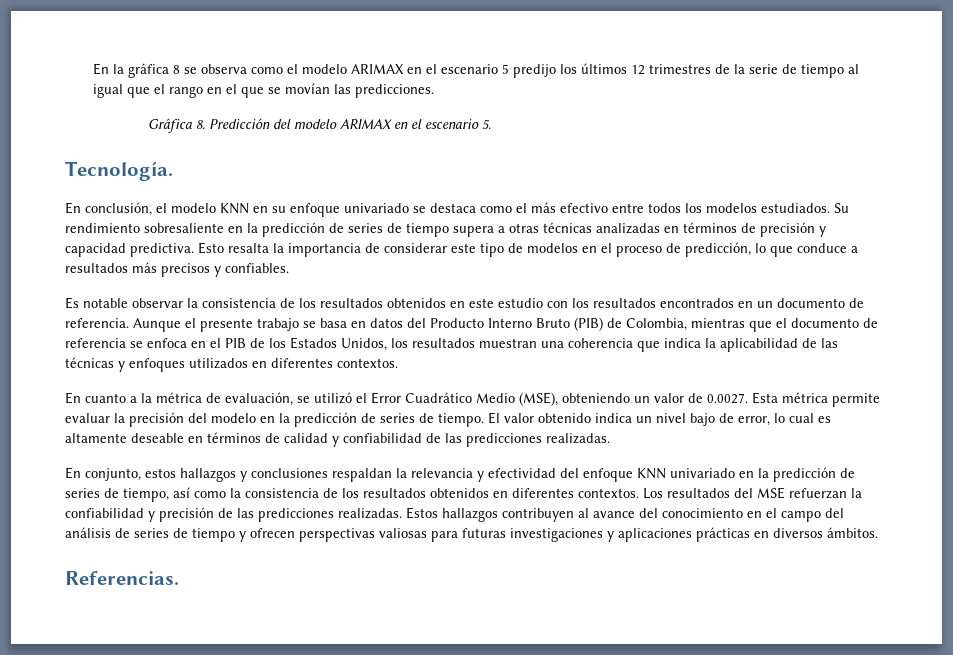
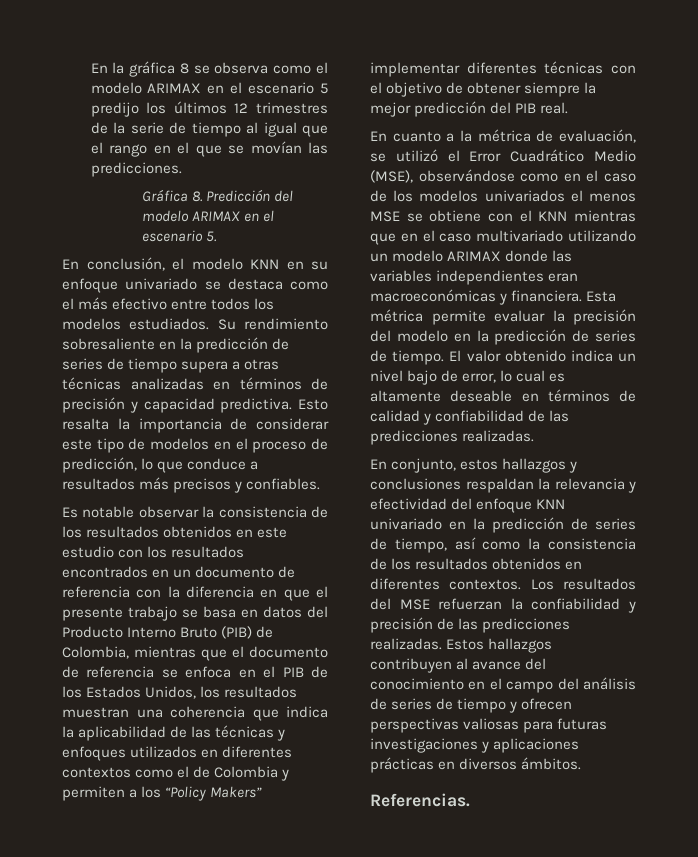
- Tecnología.
- Es notable observar la consistencia de los resultados obtenidos en este estudio con los resultados encontrados en un documento de referencia. Aunque el presente trabajo se basa en datos del Producto Interno Bruto (PIB) de Colombia, mientras que el documento de referencia se enfoca en el PIB de los Estados Unidos, los resultados muestran una coherencia que indica la aplicabilidad de las técnicas y enfoques utilizados en diferentes contextos.
+ Es notable observar la consistencia de los resultados obtenidos en este estudio con los resultados encontrados en un documento de referencia con la diferencia en que el presente trabajo se basa en datos del Producto Interno Bruto (PIB) de Colombia, mientras que el documento de referencia se enfoca en el PIB de los Estados Unidos, los resultados muestran una coherencia que indica la aplicabilidad de las técnicas y enfoques utilizados en diferentes contextos como el de Colombia y permiten a los “Policy Makers” implementar diferentes técnicas con el objetivo de obtener siempre la mejor predicción del PIB real.
- En cuanto a la métrica de evaluación, se utilizó el Error Cuadrático Medio (MSE), obteniendo un valor de 0.0027. Esta métrica permite evaluar la precisión del modelo en la predicción de series de tiempo.
+ En cuanto a la métrica de evaluación, se utilizó el Error Cuadrático Medio (MSE), observándose como en el caso de los modelos univariados el menos MSE se obtiene con el KNN mientras que en el caso multivariado utilizando un modelo ARIMAX donde las variables independientes eran macroeconómicas y financiera. Esta métrica permite evaluar la precisión del modelo en la predicción de series de tiempo.

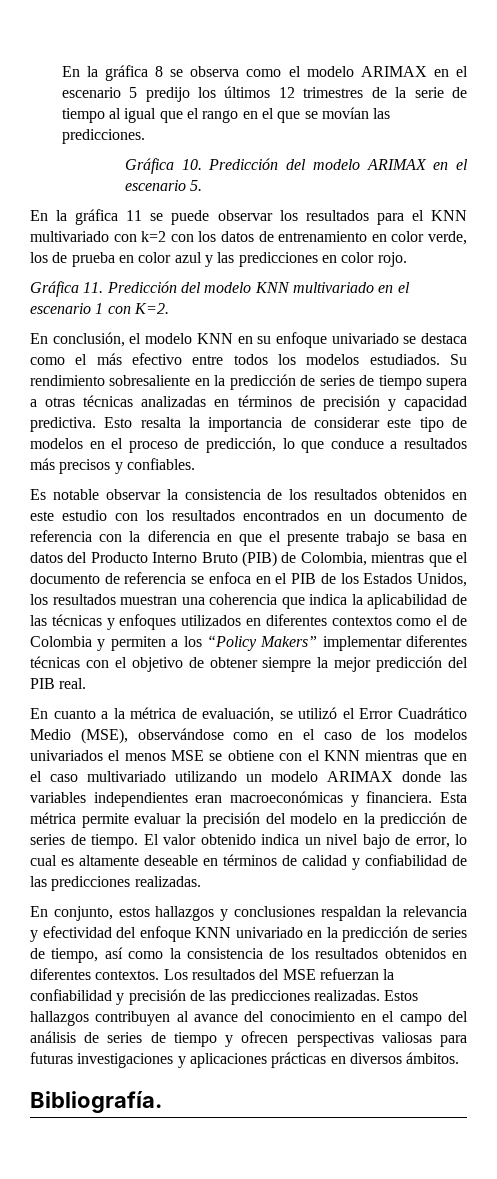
- Gráfica 8. Predicción del modelo ARIMAX en el escenario 5.
+ Gráfica 10. Predicción del modelo ARIMAX en el escenario 5.
+ En la gráfica 11 se puede observar los resultados para el KNN multivariado con k=2 con los datos de entrenamiento en color verde, los de prueba en color azul y las predicciones en color rojo.
+ Gráfica 11. Predicción del modelo KNN multivariado en el escenario 1 con K=2.
- Referencias.
+ Bibliografía.

